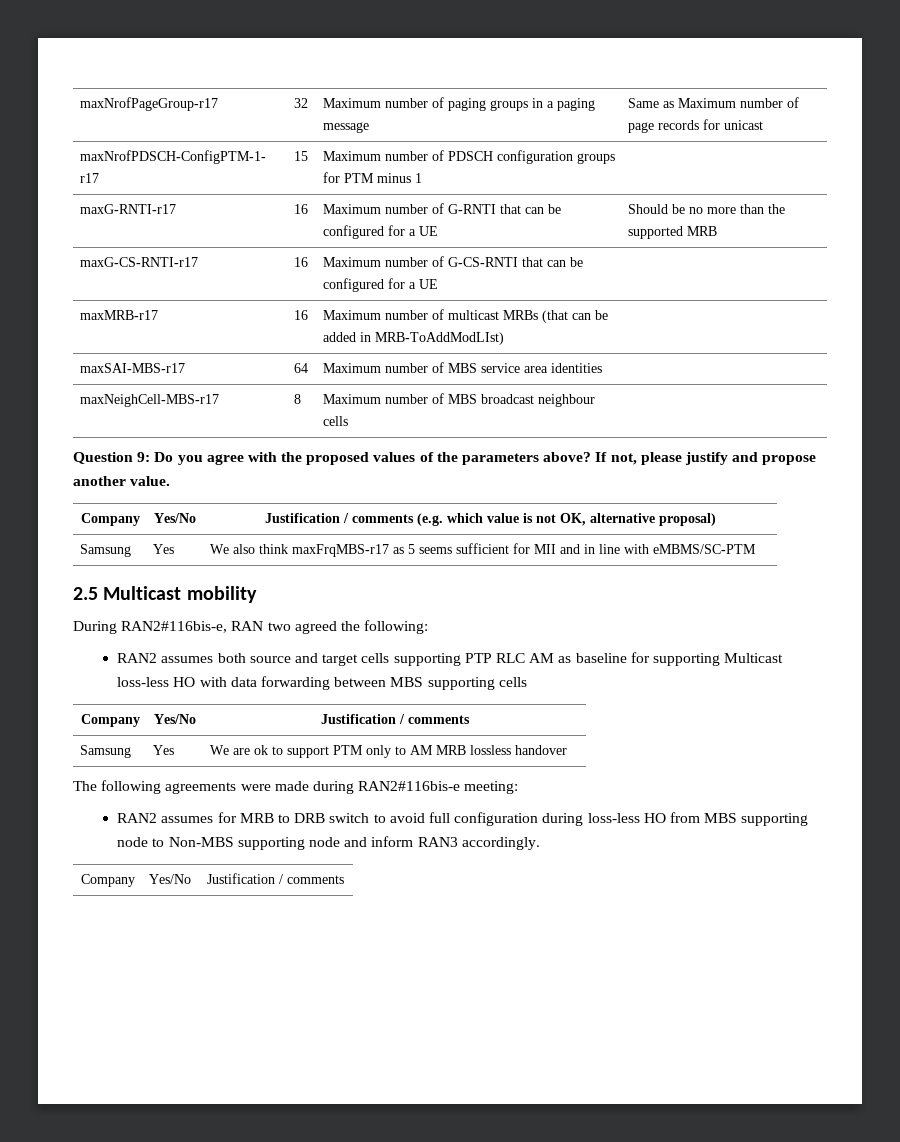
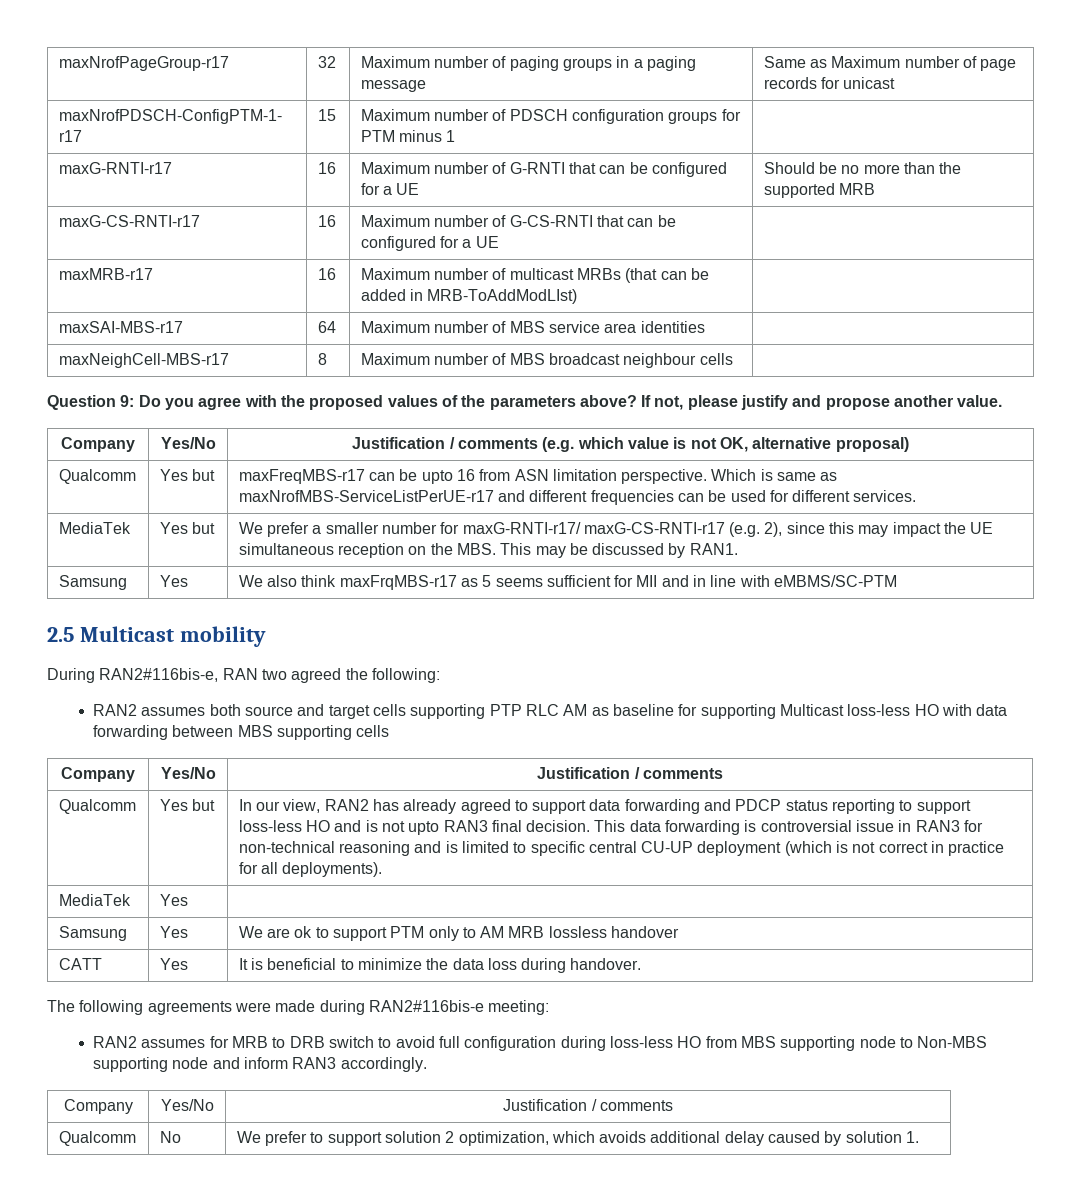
+ Qualcomm | Yes but | maxFreqMBS-r17 can be upto 16 from ASN limitation perspective. Which is same as maxNrofMBS-ServiceListPerUE-r17 and different frequencies can be used for different services.
+ MediaTek | Yes but | We prefer a smaller number for maxG-RNTI-r17/ maxG-CS-RNTI-r17 (e.g. 2), since this may impact the UE simultaneous reception on the MBS. This may be discussed by RAN1.
+ Qualcomm | Yes but | In our view, RAN2 has already agreed to support data forwarding and PDCP status reporting to support loss-less HO and is not upto RAN3 final decision. This data forwarding is controversial issue in RAN3 for non-technical reasoning and is limited to specific central CU-UP deployment (which is not correct in practice for all deployments).
+ MediaTek | Yes |
+ CATT | Yes | It is beneficial to minimize the data loss during handover.
+ Qualcomm | No | We prefer to support solution 2 optimization, which avoids additional delay caused by solution 1.

